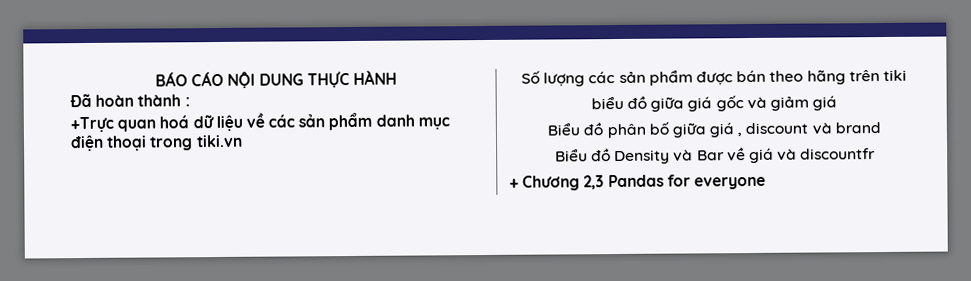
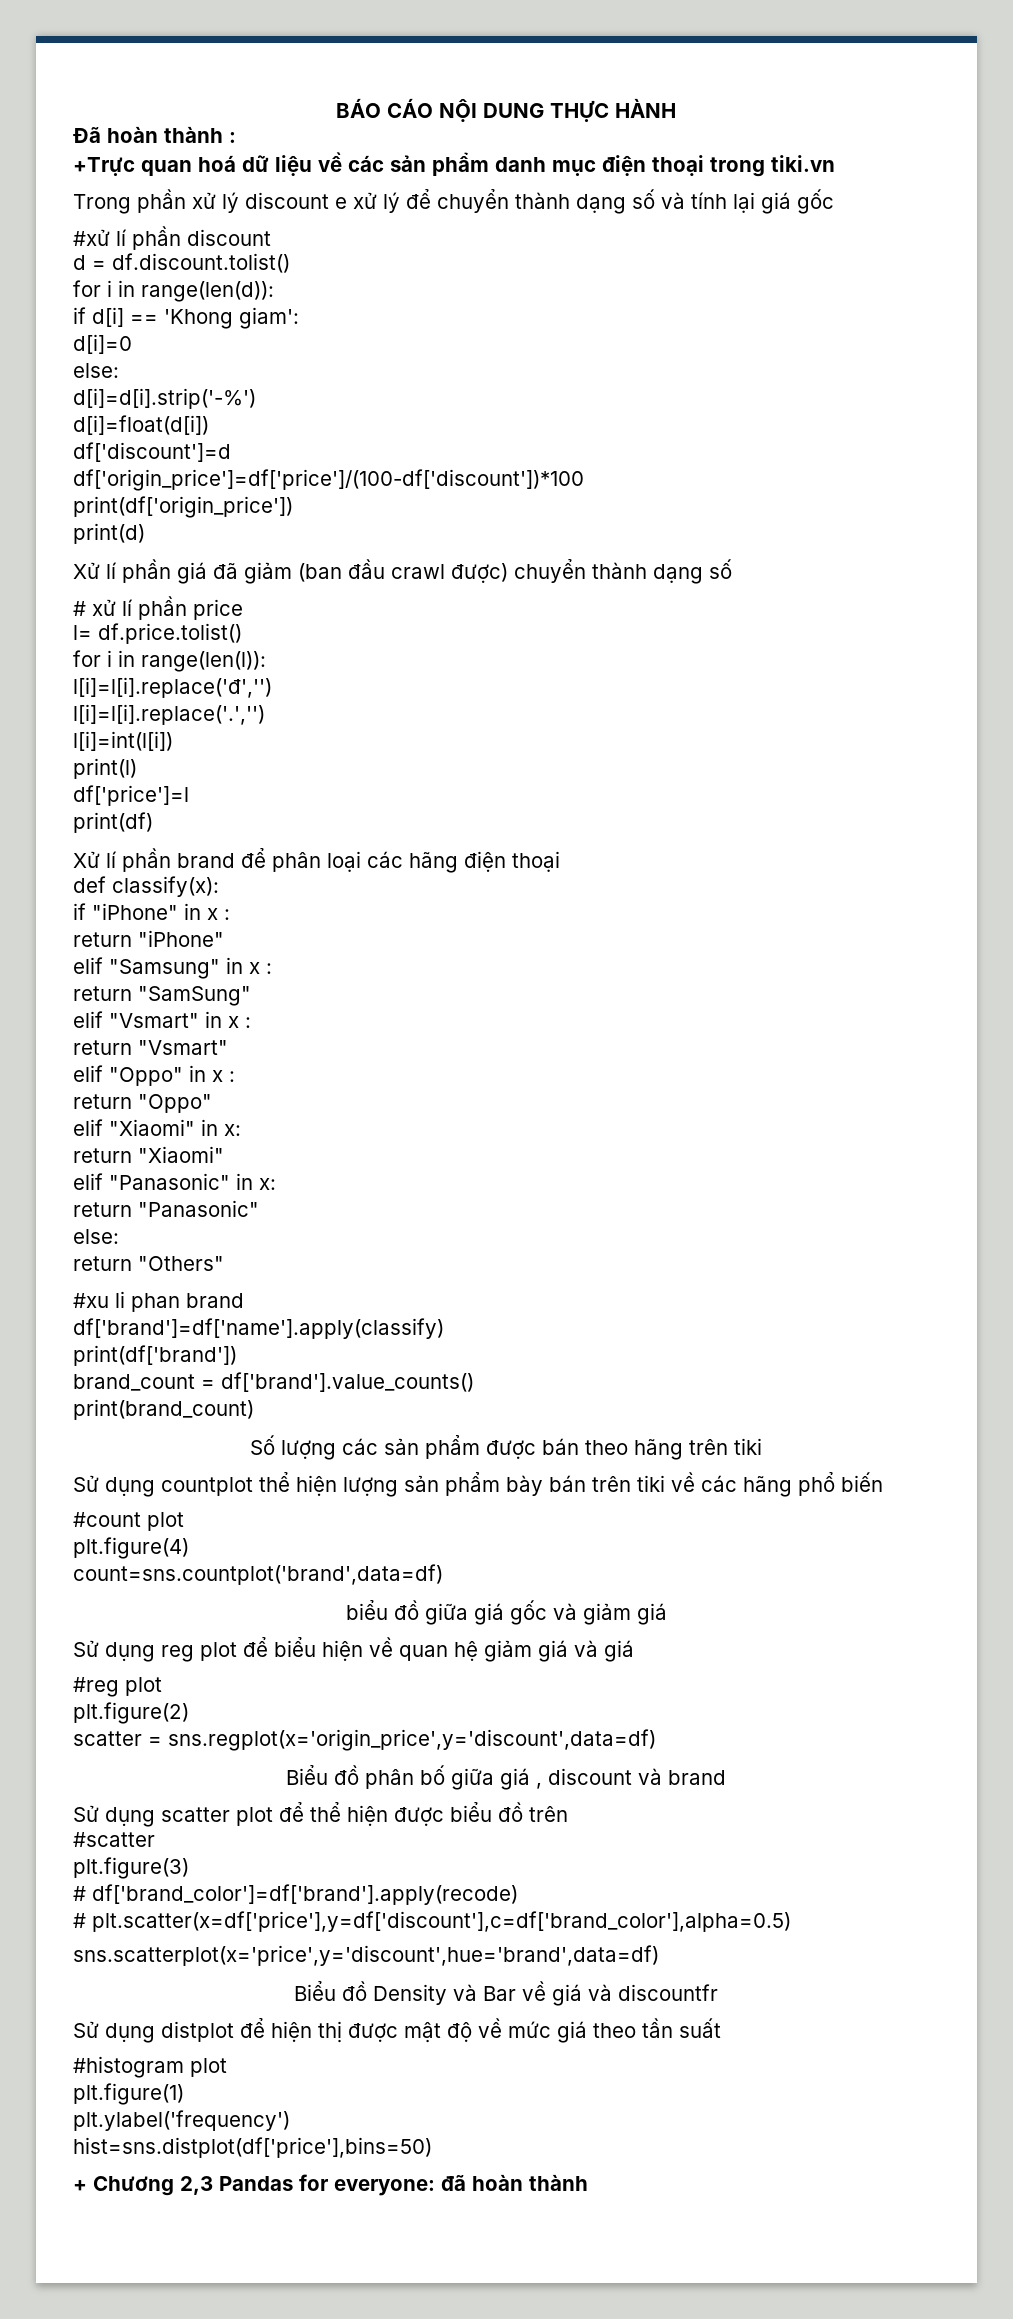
+ Trong phần xử lý discount e xử lý để chuyển thành dạng số và tính lại giá gốc
+ #xử lí phần discount
+ d = df.discount.tolist()
+ for i in range(len(d)):
+ if d[i] == 'Khong giam':
+ d[i]=0
+ else:
+ d[i]=d[i].strip('-%')
+ d[i]=float(d[i])
+ df['discount']=d
+ df['origin_price']=df['price']/(100-df['discount'])*100
+ print(df['origin_price'])
+ print(d)
+ Xử lí phần giá đã giảm (ban đầu crawl được) chuyển thành dạng số
+ # xử lí phần price
+ l= df.price.tolist()
+ for i in range(len(l)):
+ l[i]=l[i].replace('đ','')
+ l[i]=l[i].replace('.','')
+ l[i]=int(l[i])
+ print(l)
+ df['price']=l
+ print(df)
+ Xử lí phần brand để phân loại các hãng điện thoại
+ def classify(x):
+ if "iPhone" in x :
+ return "iPhone"
+ elif "Samsung" in x :
+ return "SamSung"
+ elif "Vsmart" in x :
+ return "Vsmart"
+ elif "Oppo" in x :
+ return "Oppo"
+ elif "Xiaomi" in x:
+ return "Xiaomi"
+ elif "Panasonic" in x:
+ return "Panasonic"
+ else:
+ return "Others"
+ #xu li phan brand
+ df['brand']=df['name'].apply(classify)
+ print(df['brand'])
+ brand_count = df['brand'].value_counts()
+ print(brand_count)
+ Sử dụng countplot thể hiện lượng sản phẩm bày bán trên tiki về các hãng phổ biến
+ #count plot
+ plt.figure(4)
+ count=sns.countplot('brand',data=df)
+ Sử dụng reg plot để biểu hiện về quan hệ giảm giá và giá
+ #reg plot
+ plt.figure(2)
+ scatter = sns.regplot(x='origin_price',y='discount',data=df)
+ Sử dụng scatter plot để thể hiện được biểu đồ trên
+ #scatter
+ plt.figure(3)
+ # df['brand_color']=df['brand'].apply(recode)
+ # plt.scatter(x=df['price'],y=df['discount'],c=df['brand_color'],alpha=0.5)
+ sns.scatterplot(x='price',y='discount',hue='brand',data=df)
+ Sử dụng distplot để hiện thị được mật độ về mức giá theo tần suất
+ #histogram plot
+ plt.figure(1)
+ plt.ylabel('frequency')
+ hist=sns.distplot(df['price'],bins=50)
- + Chương 2,3 Pandas for everyone
+ + Chương 2,3 Pandas for everyone: đã hoàn thành

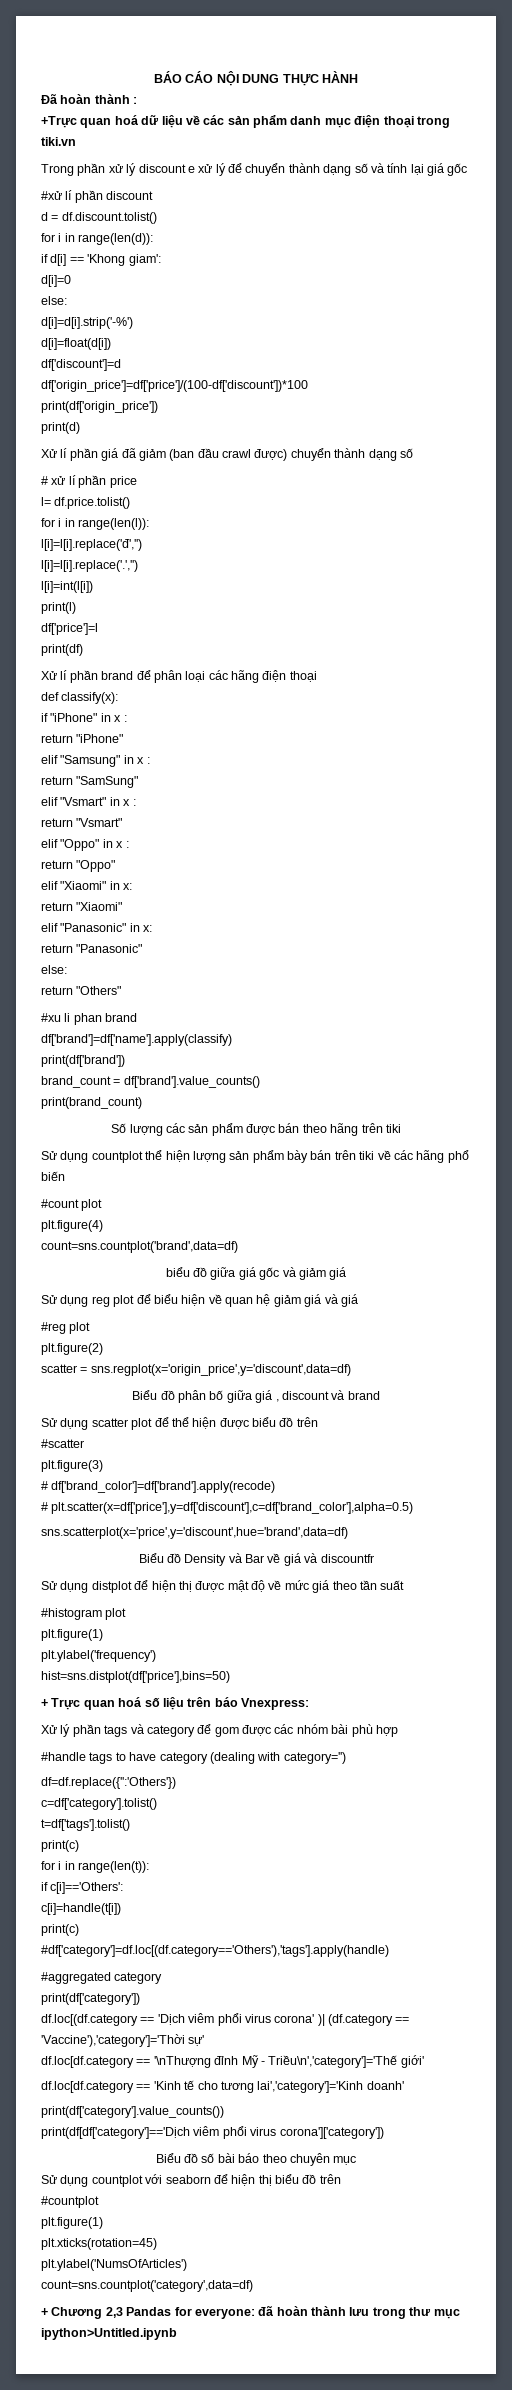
+ + Trực quan hoá số liệu trên báo Vnexpress:
+ Xử lý phần tags và category để gom được các nhóm bài phù hợp
+ #handle tags to have category (dealing with category='')
+ df=df.replace({'':'Others'})
+ c=df['category'].tolist()
+ t=df['tags'].tolist()
+ print(c)
+ for i in range(len(t)):
+ if c[i]=='Others':
+ c[i]=handle(t[i])
+ print(c)
+ #df['category']=df.loc[(df.category=='Others'),'tags'].apply(handle)
+ #aggregated category
+ print(df['category'])
+ df.loc[(df.category == 'Dịch viêm phổi virus corona' )| (df.category == 'Vaccine'),'category']='Thời sự'
+ df.loc[df.category == '\nThượng đỉnh Mỹ - Triều\n','category']='Thế giới'
+ df.loc[df.category == 'Kinh tế cho tương lai','category']='Kinh doanh'
+ print(df['category'].value_counts())
+ print(df[df['category']=='Dịch viêm phổi virus corona']['category'])
+ Biểu đồ số bài báo theo chuyên mục
+ Sử dụng countplot với seaborn để hiện thị biểu đồ trên
+ #countplot
+ plt.figure(1)
+ plt.xticks(rotation=45)
+ plt.ylabel('NumsOfArticles')
+ count=sns.countplot('category',data=df)
- + Chương 2,3 Pandas for everyone: đã hoàn thành
+ + Chương 2,3 Pandas for everyone: đã hoàn thành lưu trong thư mục ipython>Untitled.ipynb

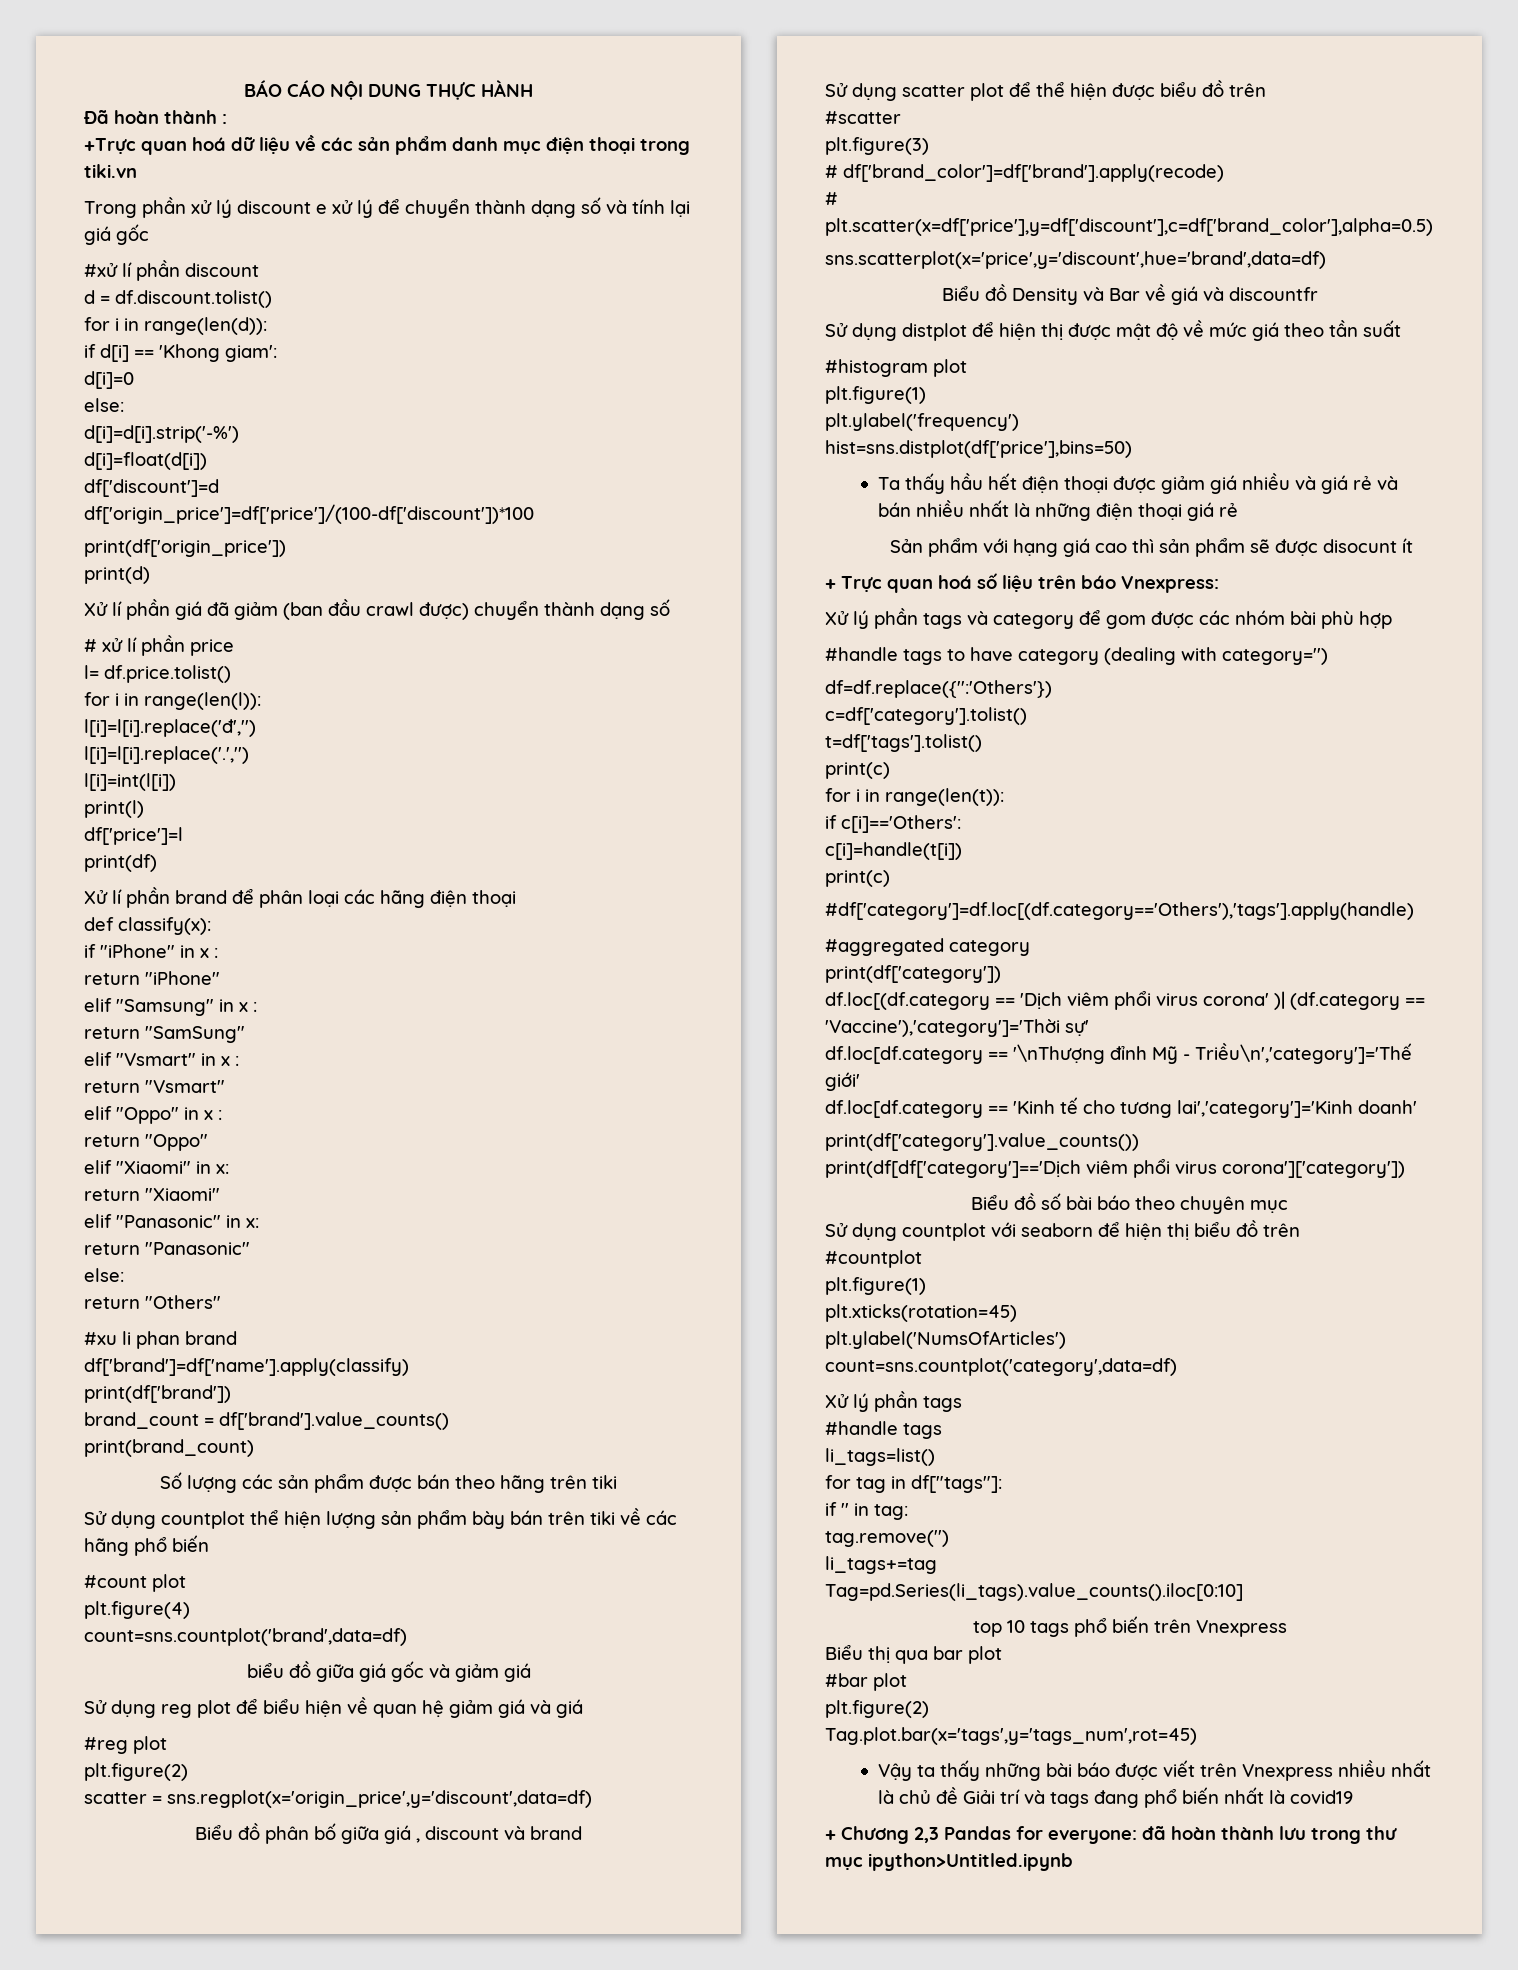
+ Ta thấy hầu hết điện thoại được giảm giá nhiều và giá rẻ và bán nhiều nhất là những điện thoại giá rẻ
+ Sản phẩm với hạng giá cao thì sản phẩm sẽ được disocunt ít
  count=sns.countplot('category',data=df)
+ Xử lý phần tags
+ #handle tags
+ li_tags=list()
+ for tag in df["tags"]:
+ if '' in tag:
+ tag.remove('')
+ li_tags+=tag
+ Tag=pd.Series(li_tags).value_counts().iloc[0:10]
+ top 10 tags phổ biến trên Vnexpress
+ Biểu thị qua bar plot
+ #bar plot
+ plt.figure(2)
+ Tag.plot.bar(x='tags',y='tags_num',rot=45)
+ Vậy ta thấy những bài báo được viết trên Vnexpress nhiều nhất là chủ đề Giải trí và tags đang phổ biến nhất là covid19

